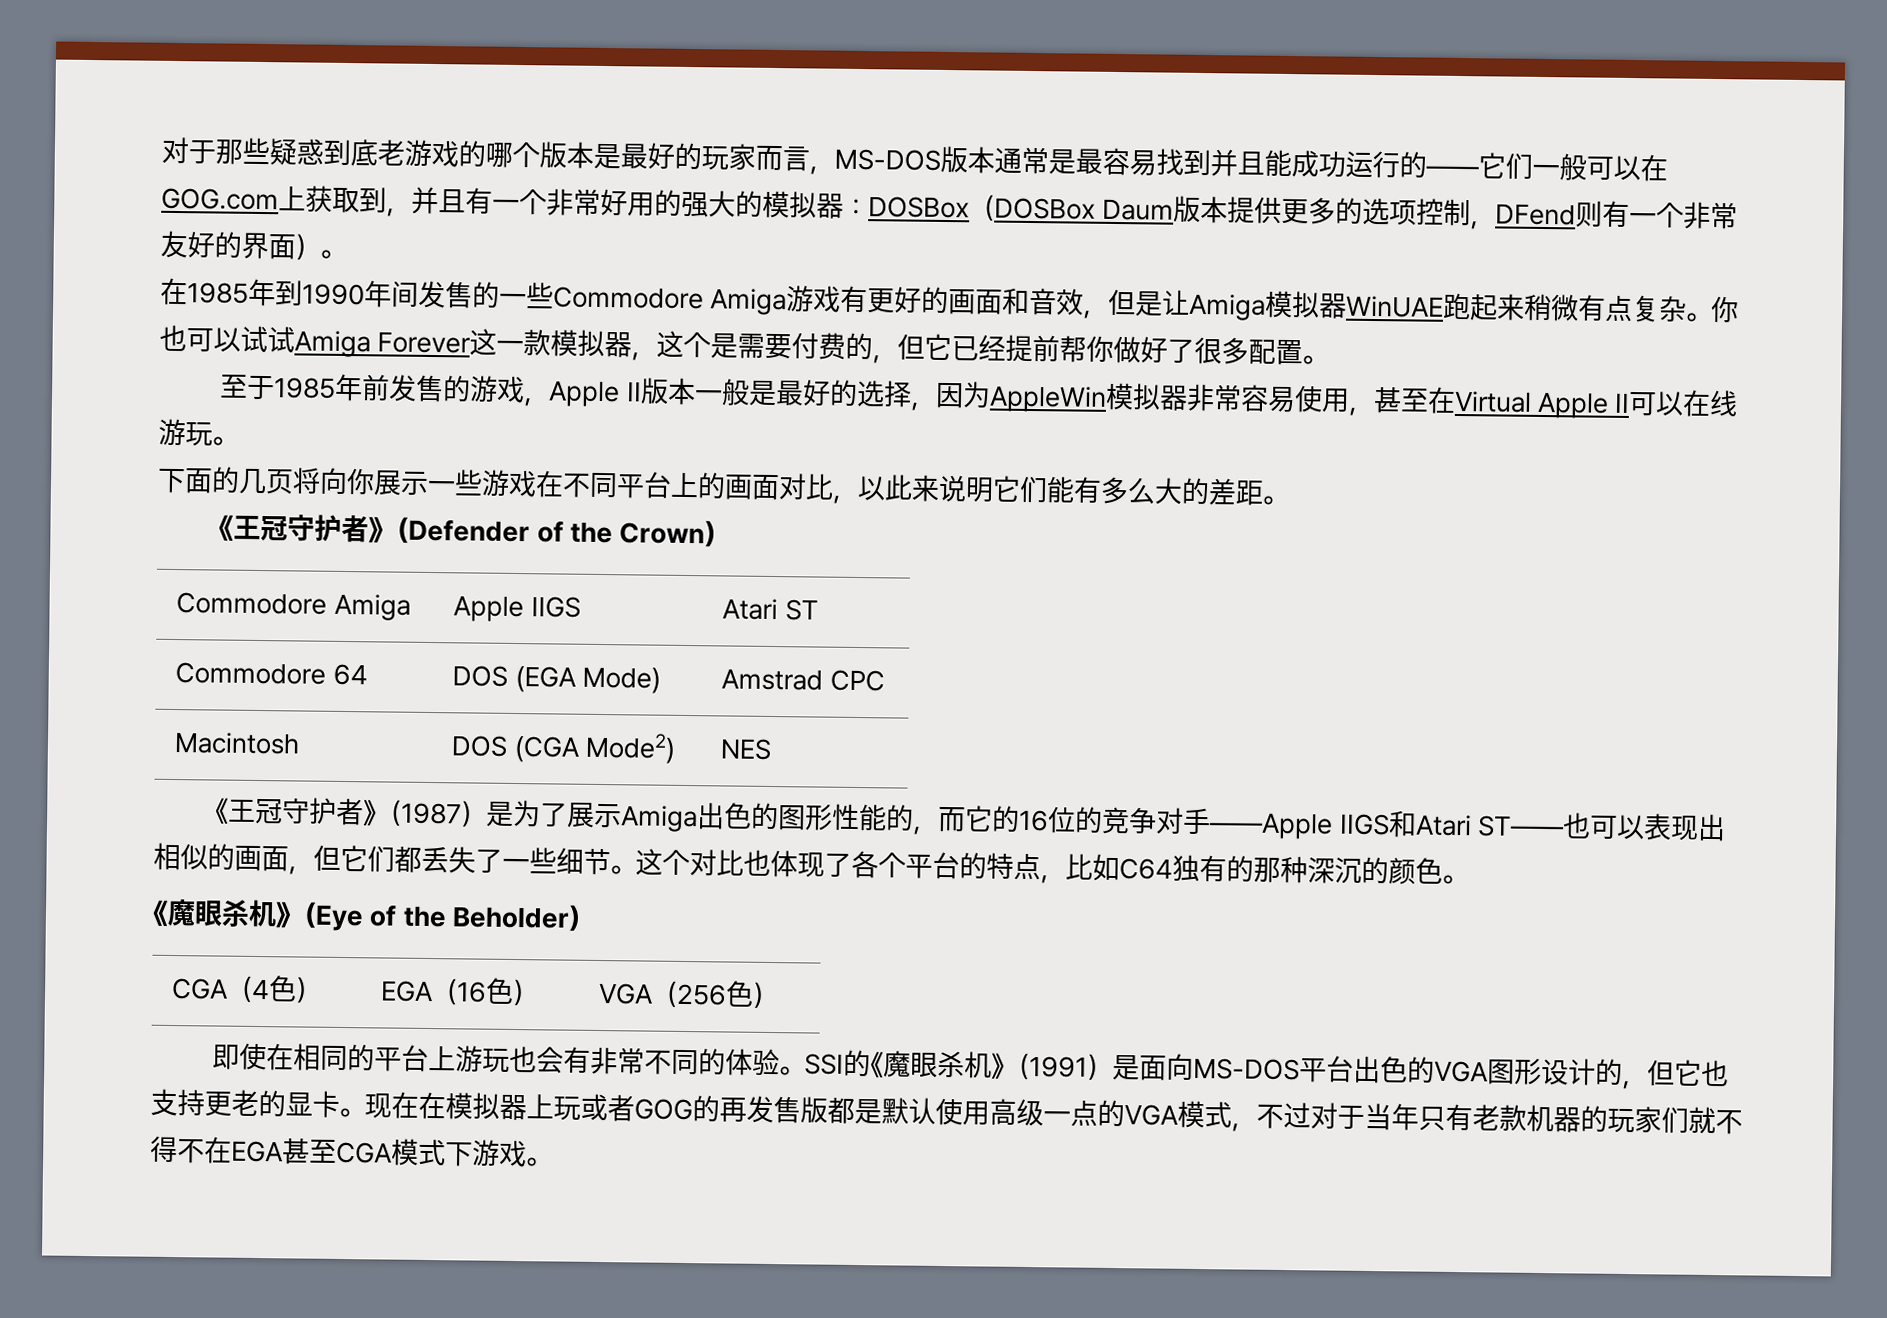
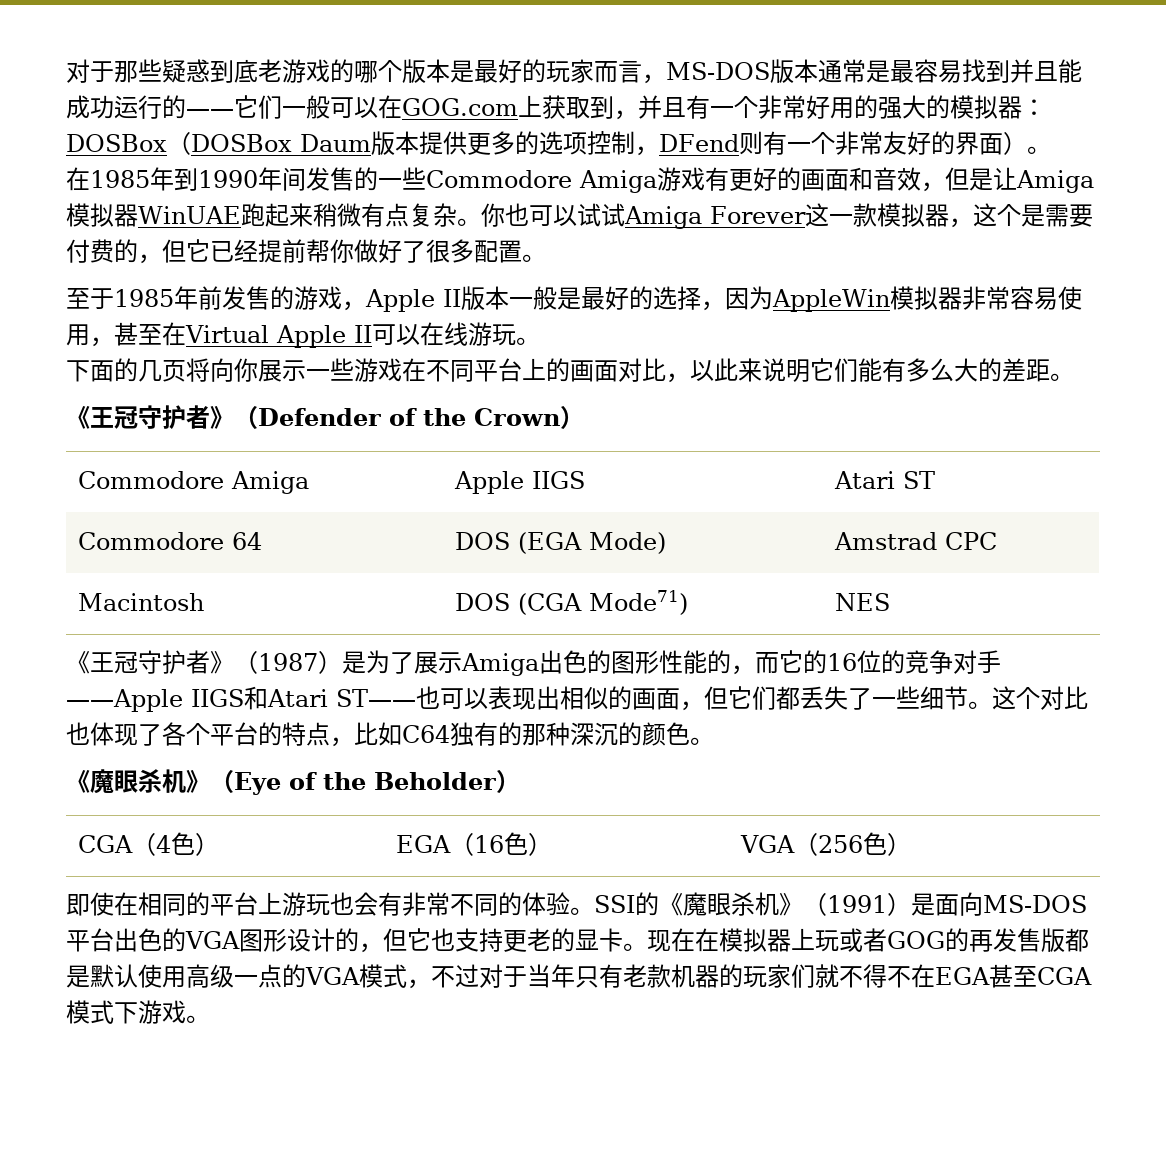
- Macintosh | DOS (CGA Mode2) | NES
+ Macintosh | DOS (CGA Mode71) | NES

